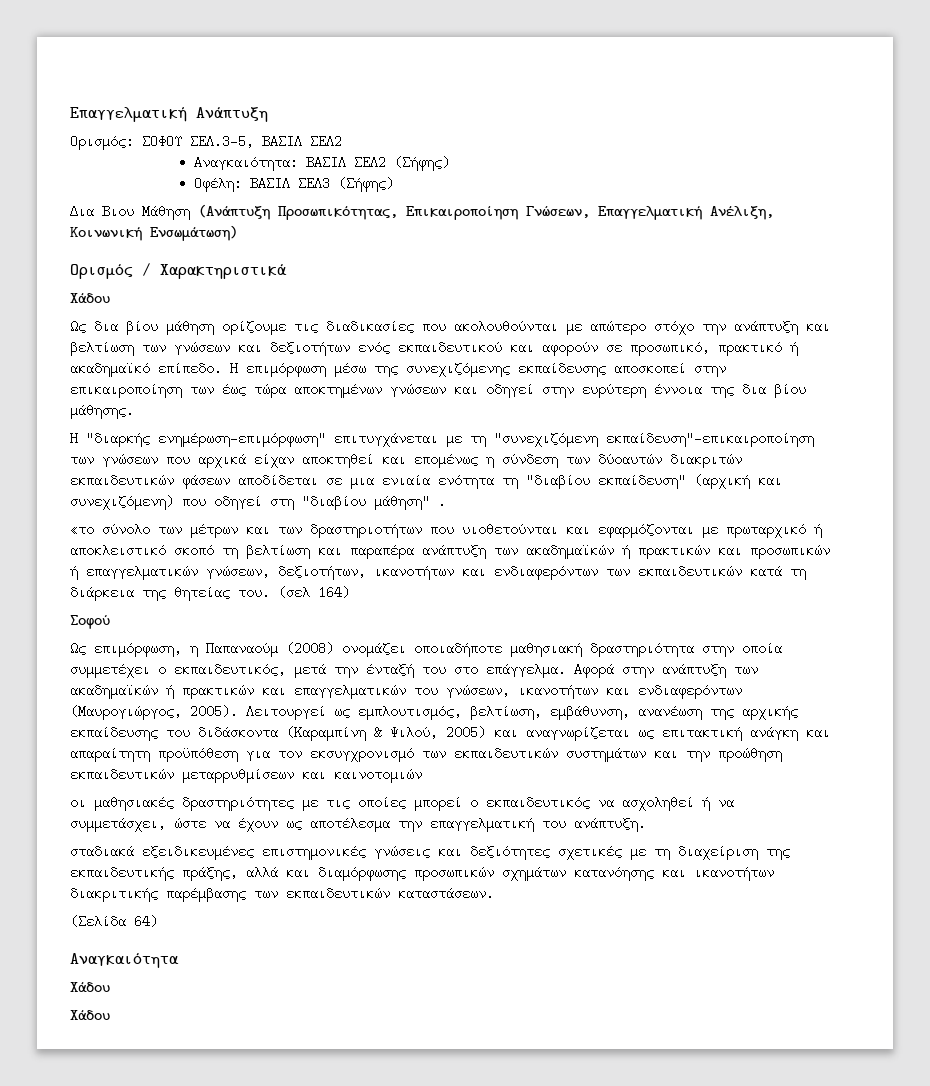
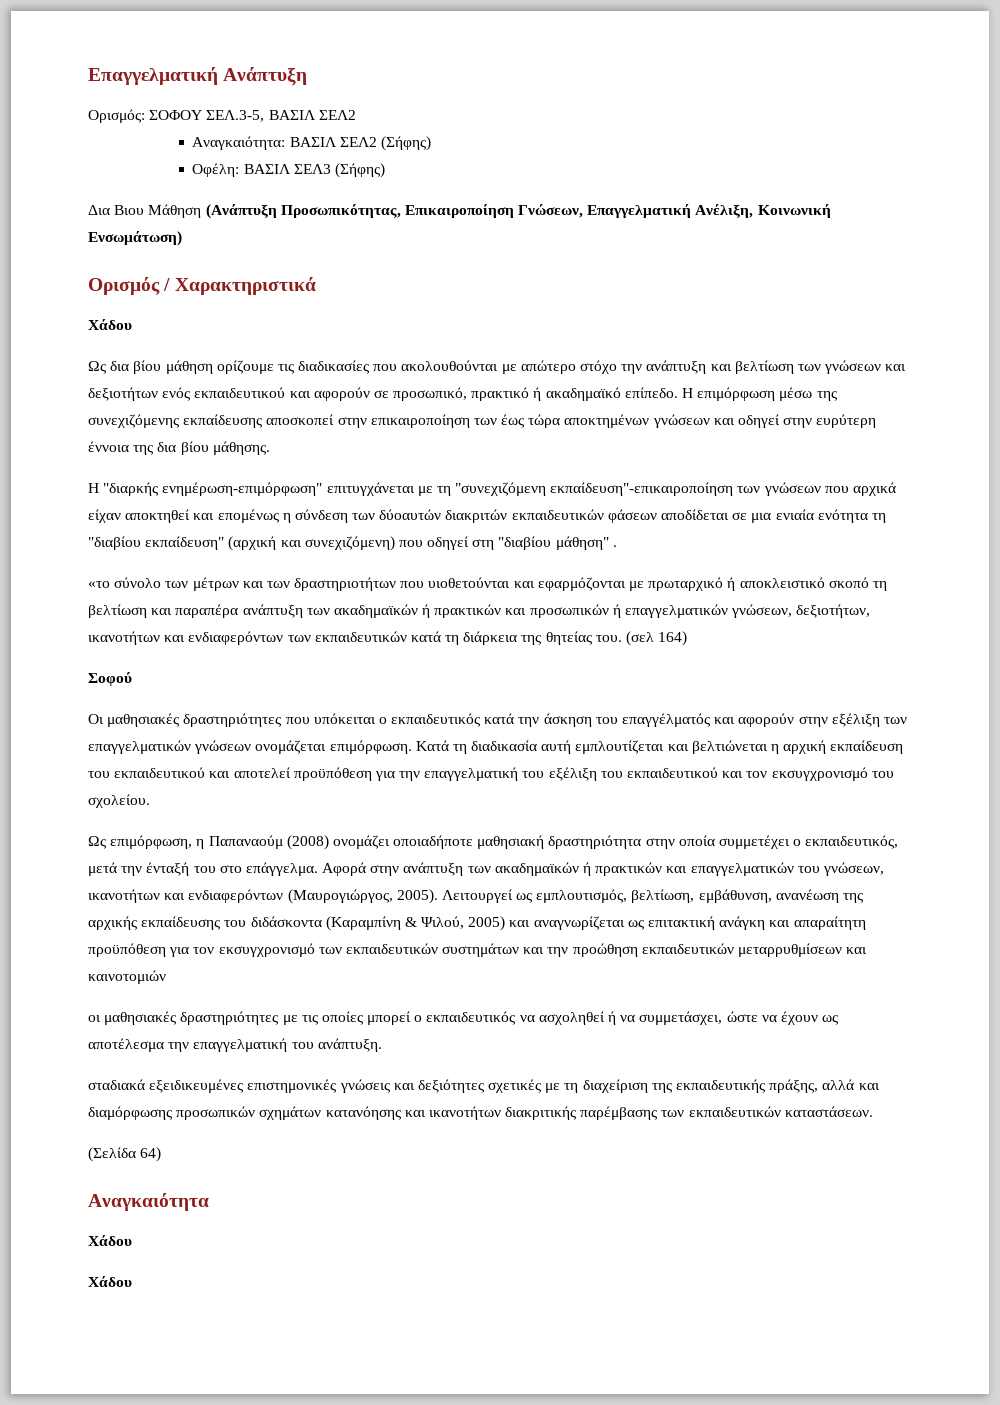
+ Οι μαθησιακές δραστηριότητες που υπόκειται ο εκπαιδευτικός κατά την άσκηση του επαγγέλματός και αφορούν στην εξέλιξη των επαγγελματικών γνώσεων ονομάζεται επιμόρφωση. Κατά τη διαδικασία αυτή εμπλουτίζεται και βελτιώνεται η αρχική εκπαίδευση του εκπαιδευτικού και αποτελεί προϋπόθεση για την επαγγελματική του εξέλιξη του εκπαιδευτικού και τον εκσυγχρονισμό του σχολείου.

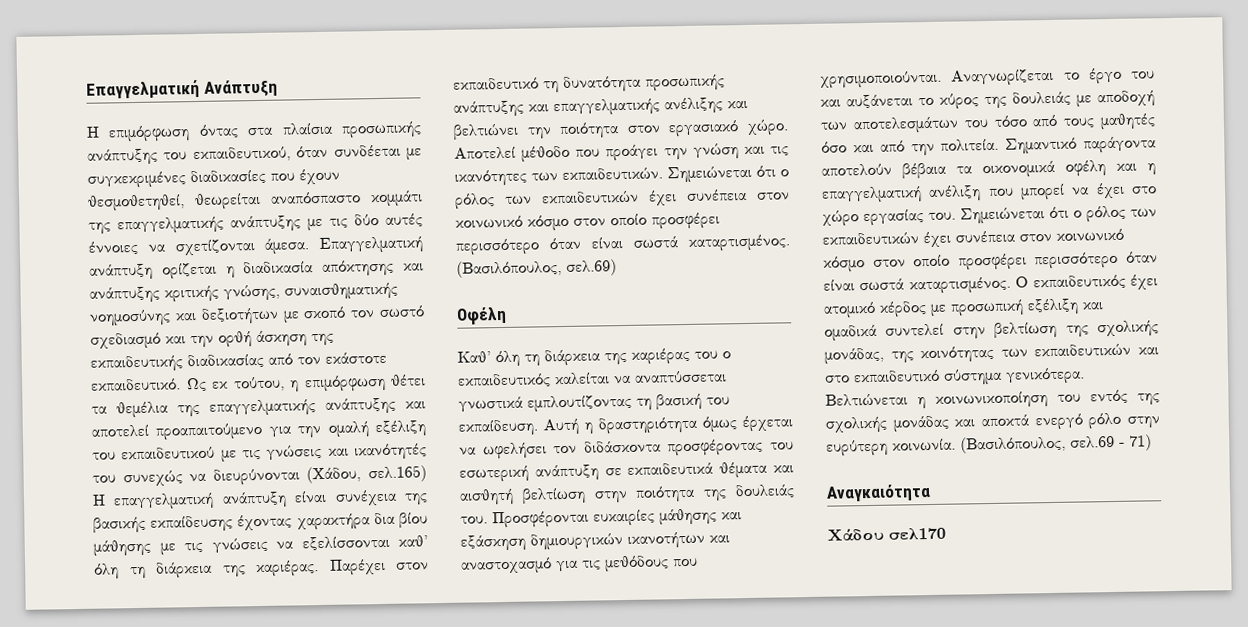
- Ορισμός: ΣΟΦΟΥ ΣΕΛ.3-5, ΒΑΣΙΛ ΣΕΛ2
- Αναγκαιότητα: ΒΑΣΙΛ ΣΕΛ2 (Σήφης)
- Οφέλη: ΒΑΣΙΛ ΣΕΛ3 (Σήφης)
- Δια Βιου Μάθηση (Ανάπτυξη Προσωπικότητας, Επικαιροποίηση Γνώσεων, Επαγγελματική Ανέλιξη, Κοινωνική Ενσωμάτωση)
- Ορισμός / Χαρακτηριστικά
- Χάδου
- Ως δια βίου μάθηση ορίζουμε τις διαδικασίες που ακολουθούνται με απώτερο στόχο την ανάπτυξη και βελτίωση των γνώσεων και δεξιοτήτων ενός εκπαιδευτικού και αφορούν σε προσωπικό, πρακτικό ή ακαδημαϊκό επίπεδο. Η επιμόρφωση μέσω της συνεχιζόμενης εκπαίδευσης αποσκοπεί στην επικαιροποίηση των έως τώρα αποκτημένων γνώσεων και οδηγεί στην ευρύτερη έννοια της δια βίου μάθησης.
- Η "διαρκής ενημέρωση-επιμόρφωση" επιτυγχάνεται με τη "συνεχιζόμενη εκπαίδευση"-επικαιροποίηση των γνώσεων που αρχικά είχαν αποκτηθεί και επομένως η σύνδεση των δύοαυτών διακριτών εκπαιδευτικών φάσεων αποδίδεται σε μια ενιαία ενότητα τη "διαβίου εκπαίδευση" (αρχική και συνεχιζόμενη) που οδηγεί στη "διαβίου μάθηση" .
- «το σύνολο των μέτρων και των δραστηριοτήτων που υιοθετούνται και εφαρμόζονται με πρωταρχικό ή αποκλειστικό σκοπό τη βελτίωση και παραπέρα ανάπτυξη των ακαδημαϊκών ή πρακτικών και προσωπικών ή επαγγελματικών γνώσεων, δεξιοτήτων, ικανοτήτων και ενδιαφερόντων των εκπαιδευτικών κατά τη διάρκεια της θητείας του. (σελ 164)
- Σοφού
- Οι μαθησιακές δραστηριότητες που υπόκειται ο εκπαιδευτικός κατά την άσκηση του επαγγέλματός και αφορούν στην εξέλιξη των επαγγελματικών γνώσεων ονομάζεται επιμόρφωση. Κατά τη διαδικασία αυτή εμπλουτίζεται και βελτιώνεται η αρχική εκπαίδευση του εκπαιδευτικού και αποτελεί προϋπόθεση για την επαγγελματική του εξέλιξη του εκπαιδευτικού και τον εκσυγχρονισμό του σχολείου.
- Ως επιμόρφωση, η Παπαναούμ (2008) ονομάζει οποιαδήποτε μαθησιακή δραστηριότητα στην οποία συμμετέχει ο εκπαιδευτικός, μετά την ένταξή του στο επάγγελμα. Αφορά στην ανάπτυξη των ακαδημαϊκών ή πρακτικών και επαγγελματικών του γνώσεων, ικανοτήτων και ενδιαφερόντων (Μαυρογιώργος, 2005). Λειτουργεί ως εμπλουτισμός, βελτίωση, εμβάθυνση, ανανέωση της αρχικής εκπαίδευσης του διδάσκοντα (Καραμπίνη & Ψιλού, 2005) και αναγνωρίζεται ως επιτακτική ανάγκη και απαραίτητη προϋπόθεση για τον εκσυγχρονισμό των εκπαιδευτικών συστημάτων και την προώθηση εκπαιδευτικών μεταρρυθμίσεων και καινοτομιών
- οι μαθησιακές δραστηριότητες με τις οποίες μπορεί ο εκπαιδευτικός να ασχοληθεί ή να συμμετάσχει, ώστε να έχουν ως αποτέλεσμα την επαγγελματική του ανάπτυξη.
- σταδιακά εξειδικευμένες επιστημονικές γνώσεις και δεξιότητες σχετικές με τη διαχείριση της εκπαιδευτικής πράξης, αλλά και διαμόρφωσης προσωπικών σχημάτων κατανόησης και ικανοτήτων διακριτικής παρέμβασης των εκπαιδευτικών καταστάσεων.
- (Σελίδα 64)
+ Η επιμόρφωση όντας στα πλαίσια προσωπικής ανάπτυξης του εκπαιδευτικού, όταν συνδέεται με συγκεκριμένες διαδικασίες που έχουν θεσμοθετηθεί, θεωρείται αναπόσπαστο κομμάτι της επαγγελματικής ανάπτυξης με τις δύο αυτές έννοιες να σχετίζονται άμεσα. Επαγγελματική ανάπτυξη ορίζεται η διαδικασία απόκτησης και ανάπτυξης κριτικής γνώσης, συναισθηματικής νοημοσύνης και δεξιοτήτων με σκοπό τον σωστό σχεδιασμό και την ορθή άσκηση της εκπαιδευτικής διαδικασίας από τον εκάστοτε εκπαιδευτικό. Ως εκ τούτου, η επιμόρφωση θέτει τα θεμέλια της επαγγελματικής ανάπτυξης και αποτελεί προαπαιτούμενο για την ομαλή εξέλιξη του εκπαιδευτικού με τις γνώσεις και ικανότητές του συνεχώς να διευρύνονται (Χάδου, σελ.165) Η επαγγελματική ανάπτυξη είναι συνέχεια της βασικής εκπαίδευσης έχοντας χαρακτήρα δια βίου μάθησης με τις γνώσεις να εξελίσσονται καθ’ όλη τη διάρκεια της καριέρας. Παρέχει στον εκπαιδευτικό τη δυνατότητα προσωπικής ανάπτυξης και επαγγελματικής ανέλιξης και βελτιώνει την ποιότητα στον εργασιακό χώρο. Αποτελεί μέθοδο που προάγει την γνώση και τις ικανότητες των εκπαιδευτικών. Σημειώνεται ότι ο ρόλος των εκπαιδευτικών έχει συνέπεια στον κοινωνικό κόσμο στον οποίο προσφέρει περισσότερο όταν είναι σωστά καταρτισμένος. (Βασιλόπουλος, σελ.69)
+ Οφέλη
+ Καθ’ όλη τη διάρκεια της καριέρας του ο εκπαιδευτικός καλείται να αναπτύσσεται γνωστικά εμπλουτίζοντας τη βασική του εκπαίδευση. Αυτή η δραστηριότητα όμως έρχεται να ωφελήσει τον διδάσκοντα προσφέροντας του εσωτερική ανάπτυξη σε εκπαιδευτικά θέματα και αισθητή βελτίωση στην ποιότητα της δουλειάς του. Προσφέρονται ευκαιρίες μάθησης και εξάσκηση δημιουργικών ικανοτήτων και αναστοχασμό για τις μεθόδους που χρησιμοποιούνται. Αναγνωρίζεται το έργο του και αυξάνεται το κύρος της δουλειάς με αποδοχή των αποτελεσμάτων του τόσο από τους μαθητές όσο και από την πολιτεία. Σημαντικό παράγοντα αποτελούν βέβαια τα οικονομικά οφέλη και η επαγγελματική ανέλιξη που μπορεί να έχει στο χώρο εργασίας του. Σημειώνεται ότι ο ρόλος των εκπαιδευτικών έχει συνέπεια στον κοινωνικό κόσμο στον οποίο προσφέρει περισσότερο όταν είναι σωστά καταρτισμένος. Ο εκπαιδευτικός έχει ατομικό κέρδος με προσωπική εξέλιξη και ομαδικά συντελεί στην βελτίωση της σχολικής μονάδας, της κοινότητας των εκπαιδευτικών και στο εκπαιδευτικό σύστημα γενικότερα. Βελτιώνεται η κοινωνικοποίηση του εντός της σχολικής μονάδας και αποκτά ενεργό ρόλο στην ευρύτερη κοινωνία. (Βασιλόπουλος, σελ.69 - 71)
  Αναγκαιότητα
- Χάδου
- Χάδου
+ Χάδου σελ170

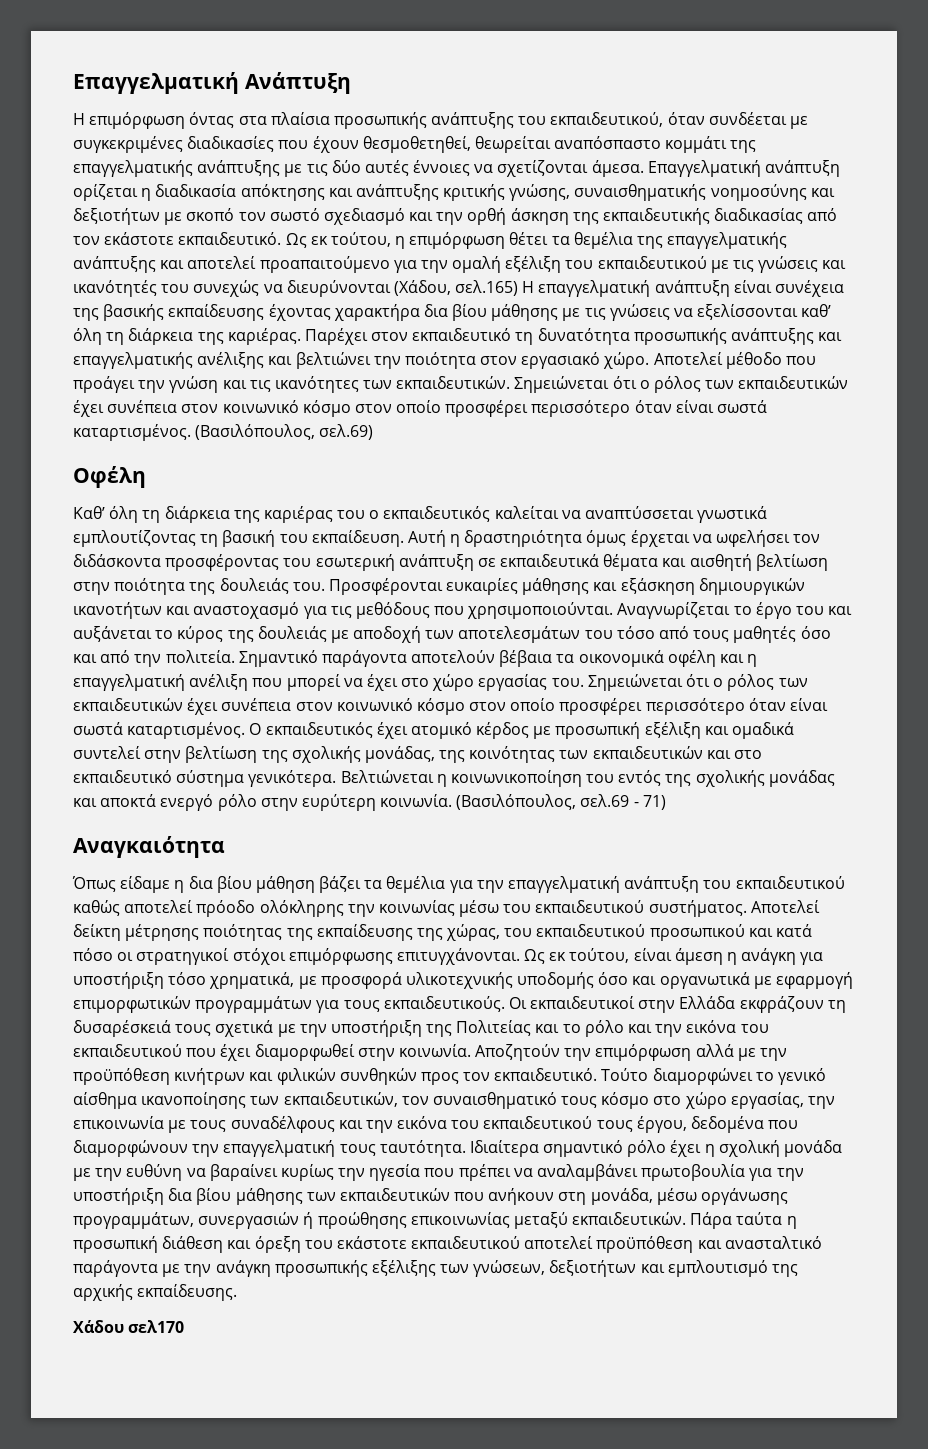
+ Όπως είδαμε η δια βίου μάθηση βάζει τα θεμέλια για την επαγγελματική ανάπτυξη του εκπαιδευτικού καθώς αποτελεί πρόοδο ολόκληρης την κοινωνίας μέσω του εκπαιδευτικού συστήματος. Αποτελεί δείκτη μέτρησης ποιότητας της εκπαίδευσης της χώρας, του εκπαιδευτικού προσωπικού και κατά πόσο οι στρατηγικοί στόχοι επιμόρφωσης επιτυγχάνονται. Ως εκ τούτου, είναι άμεση η ανάγκη για υποστήριξη τόσο χρηματικά, με προσφορά υλικοτεχνικής υποδομής όσο και οργανωτικά με εφαρμογή επιμορφωτικών προγραμμάτων για τους εκπαιδευτικούς. Οι εκπαιδευτικοί στην Ελλάδα εκφράζουν τη δυσαρέσκειά τους σχετικά με την υποστήριξη της Πολιτείας και το ρόλο και την εικόνα του εκπαιδευτικού που έχει διαμορφωθεί στην κοινωνία. Αποζητούν την επιμόρφωση αλλά με την προϋπόθεση κινήτρων και φιλικών συνθηκών προς τον εκπαιδευτικό. Τούτο διαμορφώνει το γενικό αίσθημα ικανοποίησης των εκπαιδευτικών, τον συναισθηματικό τους κόσμο στο χώρο εργασίας, την επικοινωνία με τους συναδέλφους και την εικόνα του εκπαιδευτικού τους έργου, δεδομένα που διαμορφώνουν την επαγγελματική τους ταυτότητα. Ιδιαίτερα σημαντικό ρόλο έχει η σχολική μονάδα με την ευθύνη να βαραίνει κυρίως την ηγεσία που πρέπει να αναλαμβάνει πρωτοβουλία για την υποστήριξη δια βίου μάθησης των εκπαιδευτικών που ανήκουν στη μονάδα, μέσω οργάνωσης προγραμμάτων, συνεργασιών ή προώθησης επικοινωνίας μεταξύ εκπαιδευτικών. Πάρα ταύτα η προσωπική διάθεση και όρεξη του εκάστοτε εκπαιδευτικού αποτελεί προϋπόθεση και ανασταλτικό παράγοντα με την ανάγκη προσωπικής εξέλιξης των γνώσεων, δεξιοτήτων και εμπλουτισμό της αρχικής εκπαίδευσης.

